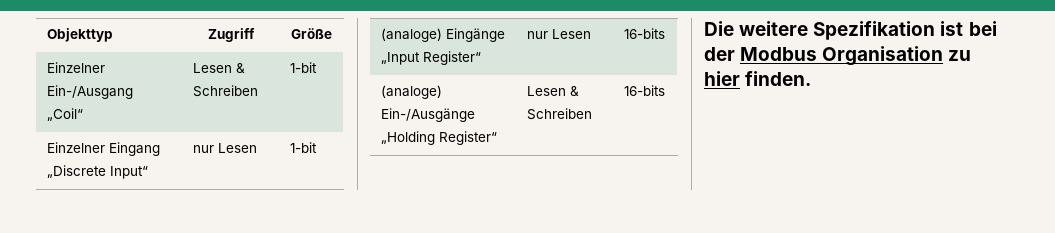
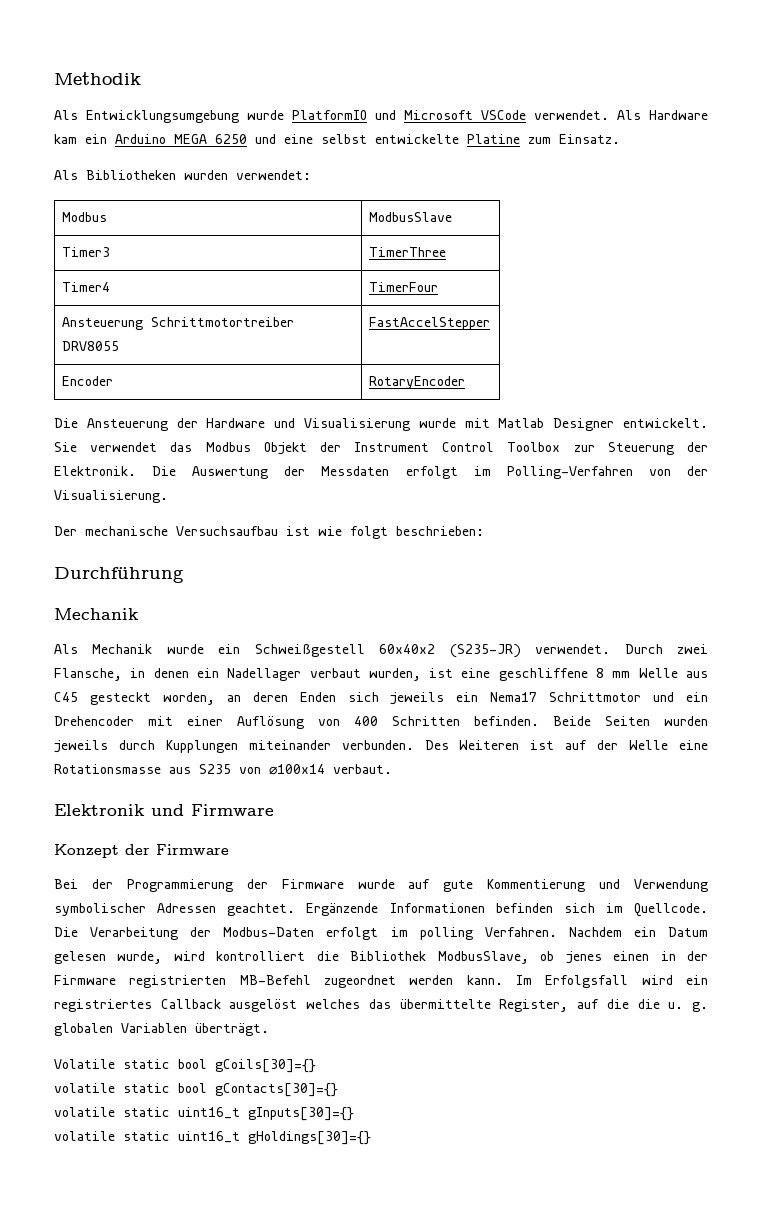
- Objekttyp | Zugriff | Größe
- Einzelner Ein-/Ausgang „Coil“ | Lesen & Schreiben | 1-bit
- Einzelner Eingang „Discrete Input“ | nur Lesen | 1-bit
- (analoge) Eingänge „Input Register“ | nur Lesen | 16-bits
- (analoge) Ein-/Ausgänge „Holding Register“ | Lesen & Schreiben | 16-bits
- Die weitere Spezifikation ist bei der Modbus Organisation zu hier finden.
+ Methodik
+ Als Entwicklungsumgebung wurde PlatformIO und Microsoft VSCode verwendet. Als Hardware kam ein Arduino MEGA 6250 und eine selbst entwickelte Platine zum Einsatz.
+ Als Bibliotheken wurden verwendet:
+ Modbus | ModbusSlave
+ Timer3 | TimerThree
+ Timer4 | TimerFour
+ Ansteuerung Schrittmotortreiber DRV8055 | FastAccelStepper
+ Encoder | RotaryEncoder
+ Die Ansteuerung der Hardware und Visualisierung wurde mit Matlab Designer entwickelt. Sie verwendet das Modbus Objekt der Instrument Control Toolbox zur Steuerung der Elektronik. Die Auswertung der Messdaten erfolgt im Polling-Verfahren von der Visualisierung.
+ Der mechanische Versuchsaufbau ist wie folgt beschrieben:
+ Durchführung
+ Mechanik
+ Als Mechanik wurde ein Schweißgestell 60x40x2 (S235-JR) verwendet. Durch zwei Flansche, in denen ein Nadellager verbaut wurden, ist eine geschliffene 8 mm Welle aus C45 gesteckt worden, an deren Enden sich jeweils ein Nema17 Schrittmotor und ein Drehencoder mit einer Auflösung von 400 Schritten befinden. Beide Seiten wurden jeweils durch Kupplungen miteinander verbunden. Des Weiteren ist auf der Welle eine Rotationsmasse aus S235 von ⌀100x14 verbaut.
+ Elektronik und Firmware
+ Konzept der Firmware
+ Bei der Programmierung der Firmware wurde auf gute Kommentierung und Verwendung symbolischer Adressen geachtet. Ergänzende Informationen befinden sich im Quellcode. Die Verarbeitung der Modbus-Daten erfolgt im polling Verfahren. Nachdem ein Datum gelesen wurde, wird kontrolliert die Bibliothek ModbusSlave, ob jenes einen in der Firmware registrierten MB-Befehl zugeordnet werden kann. Im Erfolgsfall wird ein registriertes Callback ausgelöst welches das übermittelte Register, auf die die u. g. globalen Variablen überträgt.
+ Volatile static bool gCoils[30]={}
+ volatile static bool gContacts[30]={}
+ volatile static uint16_t gInputs[30]={}
+ volatile static uint16_t gHoldings[30]={}

